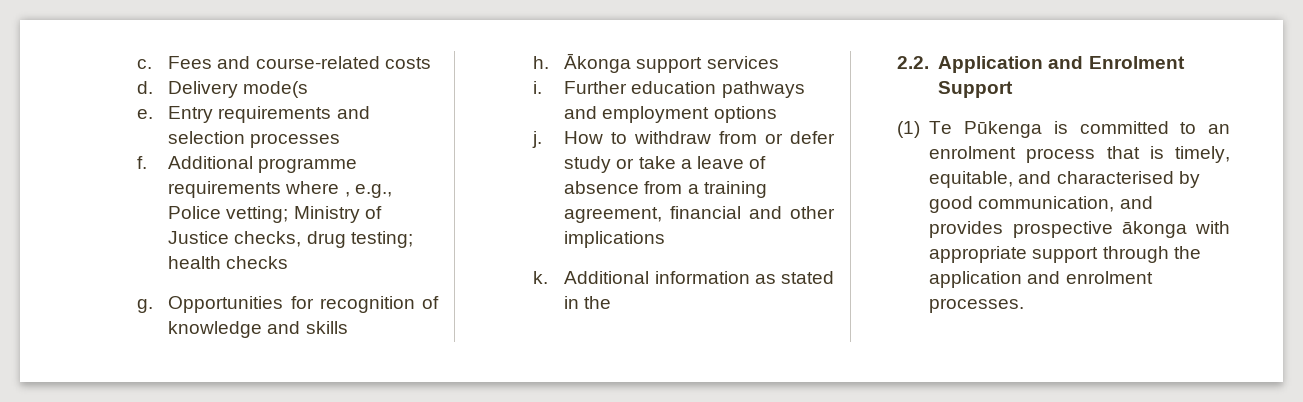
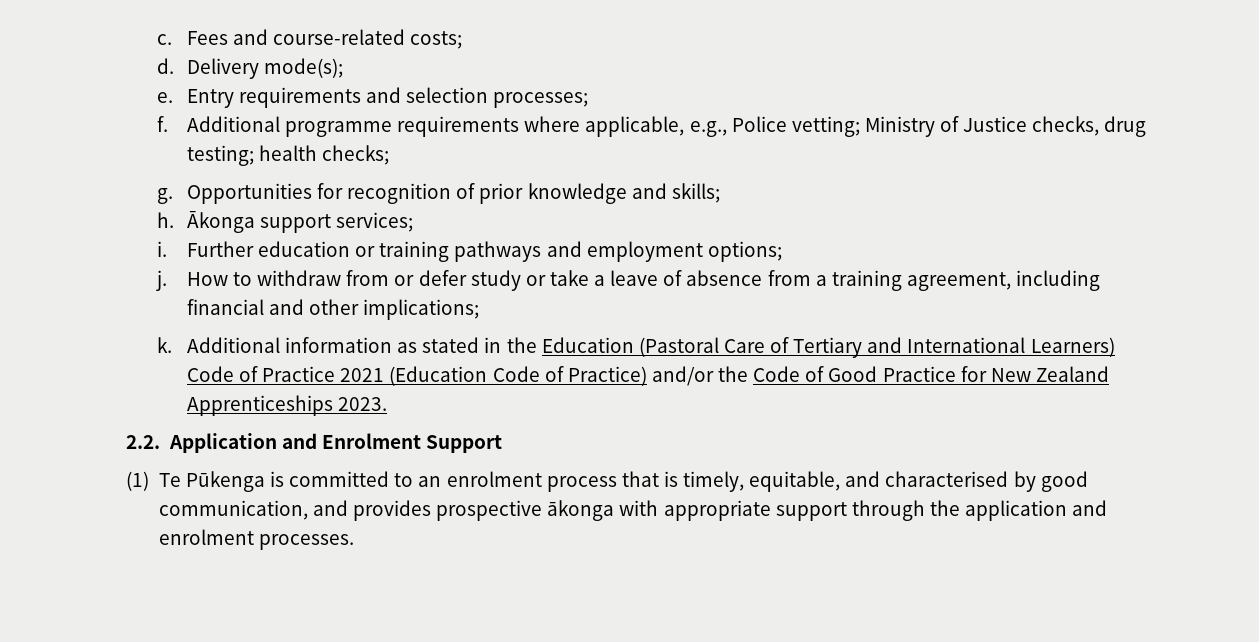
- Fees and course-related costs
+ Fees and course-related costs;
- Delivery mode(s
+ Delivery mode(s);
- Entry requirements and selection processes
+ Entry requirements and selection processes;
- Additional programme requirements where , e.g., Police vetting; Ministry of Justice checks, drug testing; health checks
+ Additional programme requirements where applicable, e.g., Police vetting; Ministry of Justice checks, drug testing; health checks;
- Opportunities for recognition of knowledge and skills
+ Opportunities for recognition of prior knowledge and skills;
- Ākonga support services
+ Ākonga support services;
- Further education pathways and employment options
+ Further education or training pathways and employment options;
- How to withdraw from or defer study or take a leave of absence from a training agreement, financial and other implications
+ How to withdraw from or defer study or take a leave of absence from a training agreement, including financial and other implications;
- Additional information as stated in the
+ Additional information as stated in the Education (Pastoral Care of Tertiary and International Learners) Code of Practice 2021 (Education Code of Practice) and/or the Code of Good Practice for New Zealand Apprenticeships 2023.

